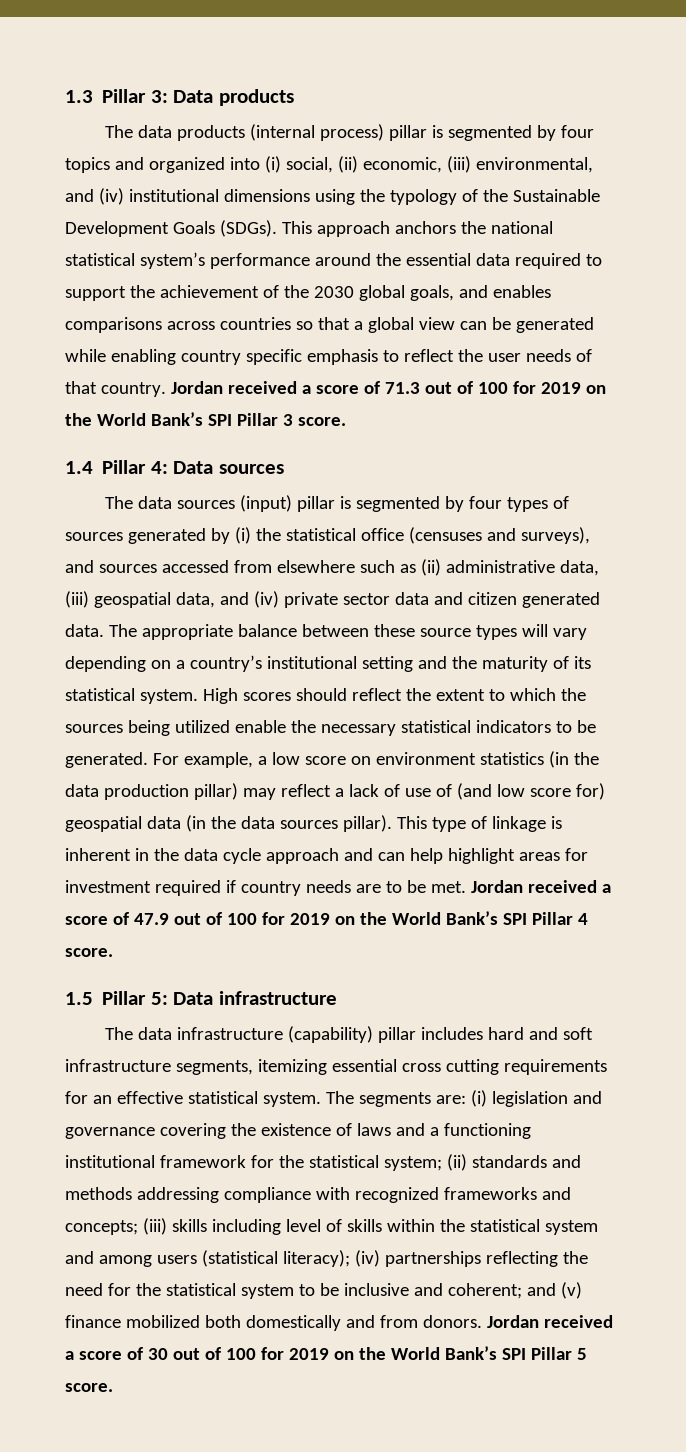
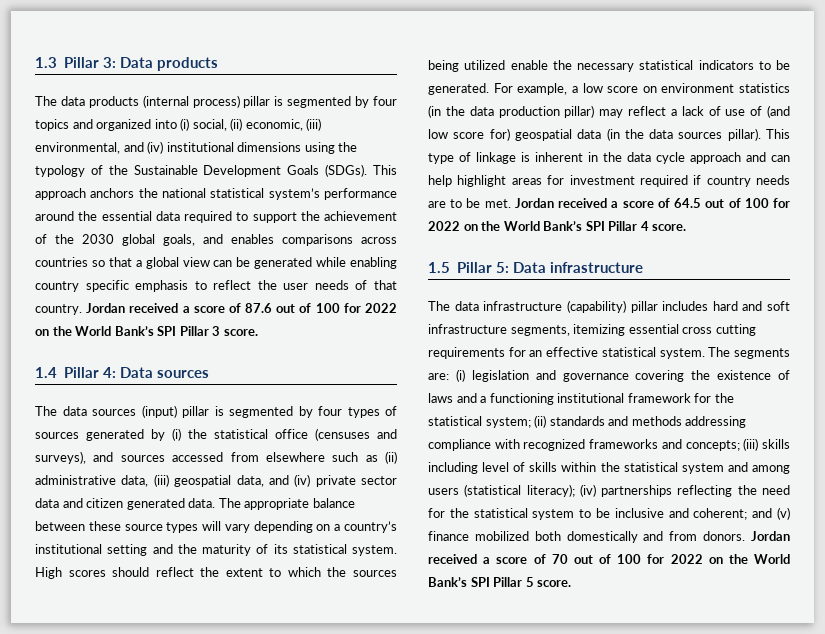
- Jordan received a score of 71.3 out of 100 for 2019 on the World Bank’s SPI Pillar 3 score.
+ Jordan received a score of 87.6 out of 100 for 2022 on the World Bank’s SPI Pillar 3 score.
- Jordan received a score of 47.9 out of 100 for 2019 on the World Bank’s SPI Pillar 4 score.
+ Jordan received a score of 64.5 out of 100 for 2022 on the World Bank’s SPI Pillar 4 score.
- Jordan received a score of 30 out of 100 for 2019 on the World Bank’s SPI Pillar 5 score.
+ Jordan received a score of 70 out of 100 for 2022 on the World Bank’s SPI Pillar 5 score.

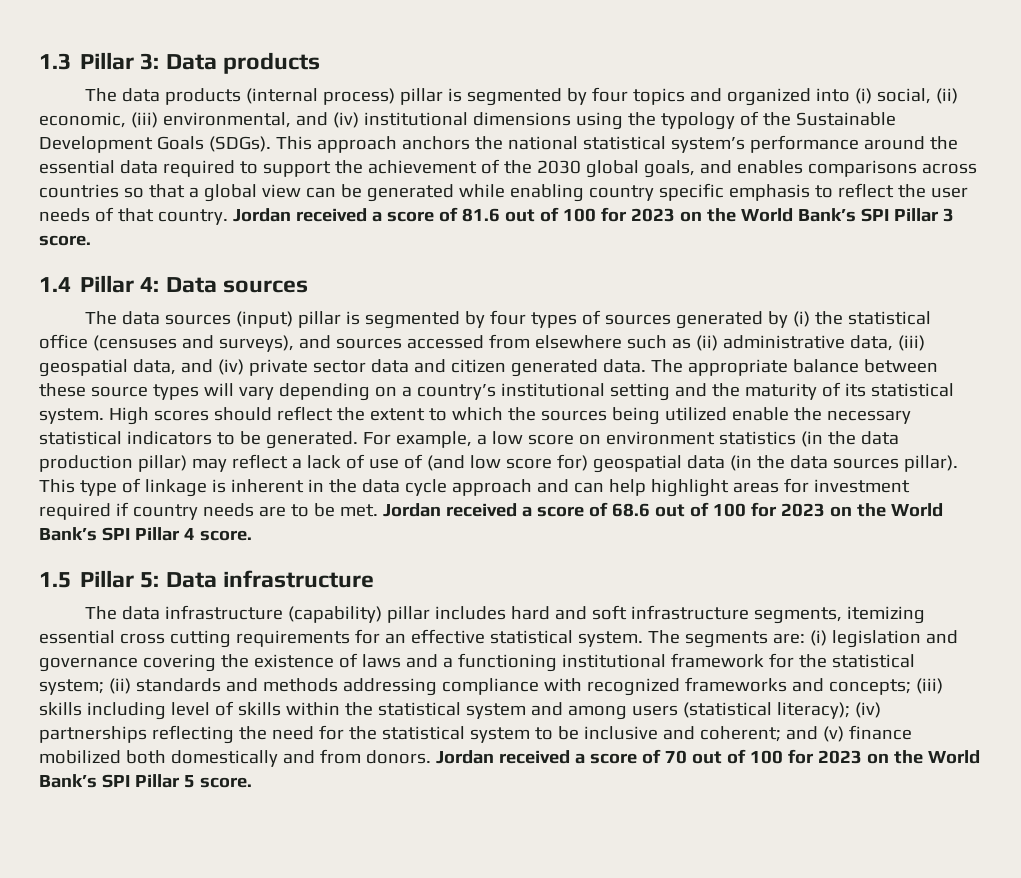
- Jordan received a score of 87.6 out of 100 for 2022 on the World Bank’s SPI Pillar 3 score.
+ Jordan received a score of 81.6 out of 100 for 2023 on the World Bank’s SPI Pillar 3 score.
- Jordan received a score of 64.5 out of 100 for 2022 on the World Bank’s SPI Pillar 4 score.
+ Jordan received a score of 68.6 out of 100 for 2023 on the World Bank’s SPI Pillar 4 score.
- Jordan received a score of 70 out of 100 for 2022 on the World Bank’s SPI Pillar 5 score.
+ Jordan received a score of 70 out of 100 for 2023 on the World Bank’s SPI Pillar 5 score.

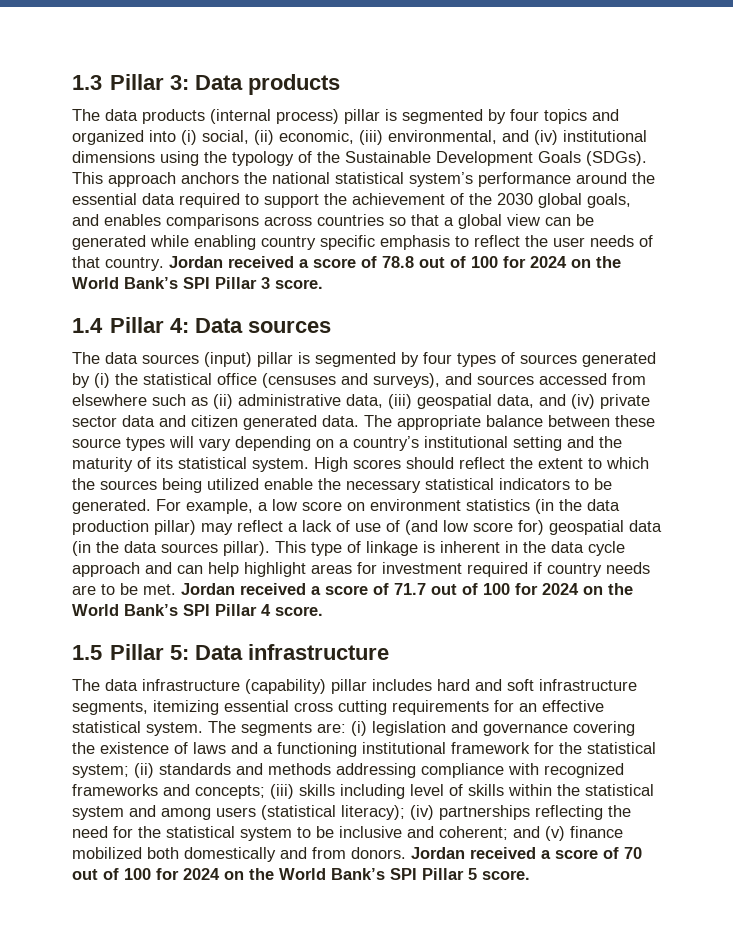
- Jordan received a score of 81.6 out of 100 for 2023 on the World Bank’s SPI Pillar 3 score.
+ Jordan received a score of 78.8 out of 100 for 2024 on the World Bank’s SPI Pillar 3 score.
- Jordan received a score of 68.6 out of 100 for 2023 on the World Bank’s SPI Pillar 4 score.
+ Jordan received a score of 71.7 out of 100 for 2024 on the World Bank’s SPI Pillar 4 score.
- Jordan received a score of 70 out of 100 for 2023 on the World Bank’s SPI Pillar 5 score.
+ Jordan received a score of 70 out of 100 for 2024 on the World Bank’s SPI Pillar 5 score.

